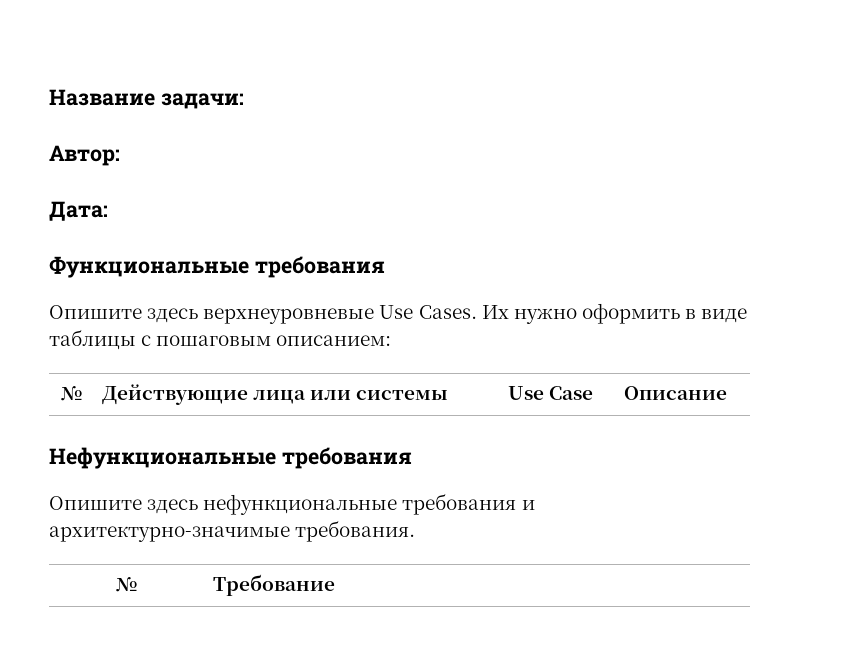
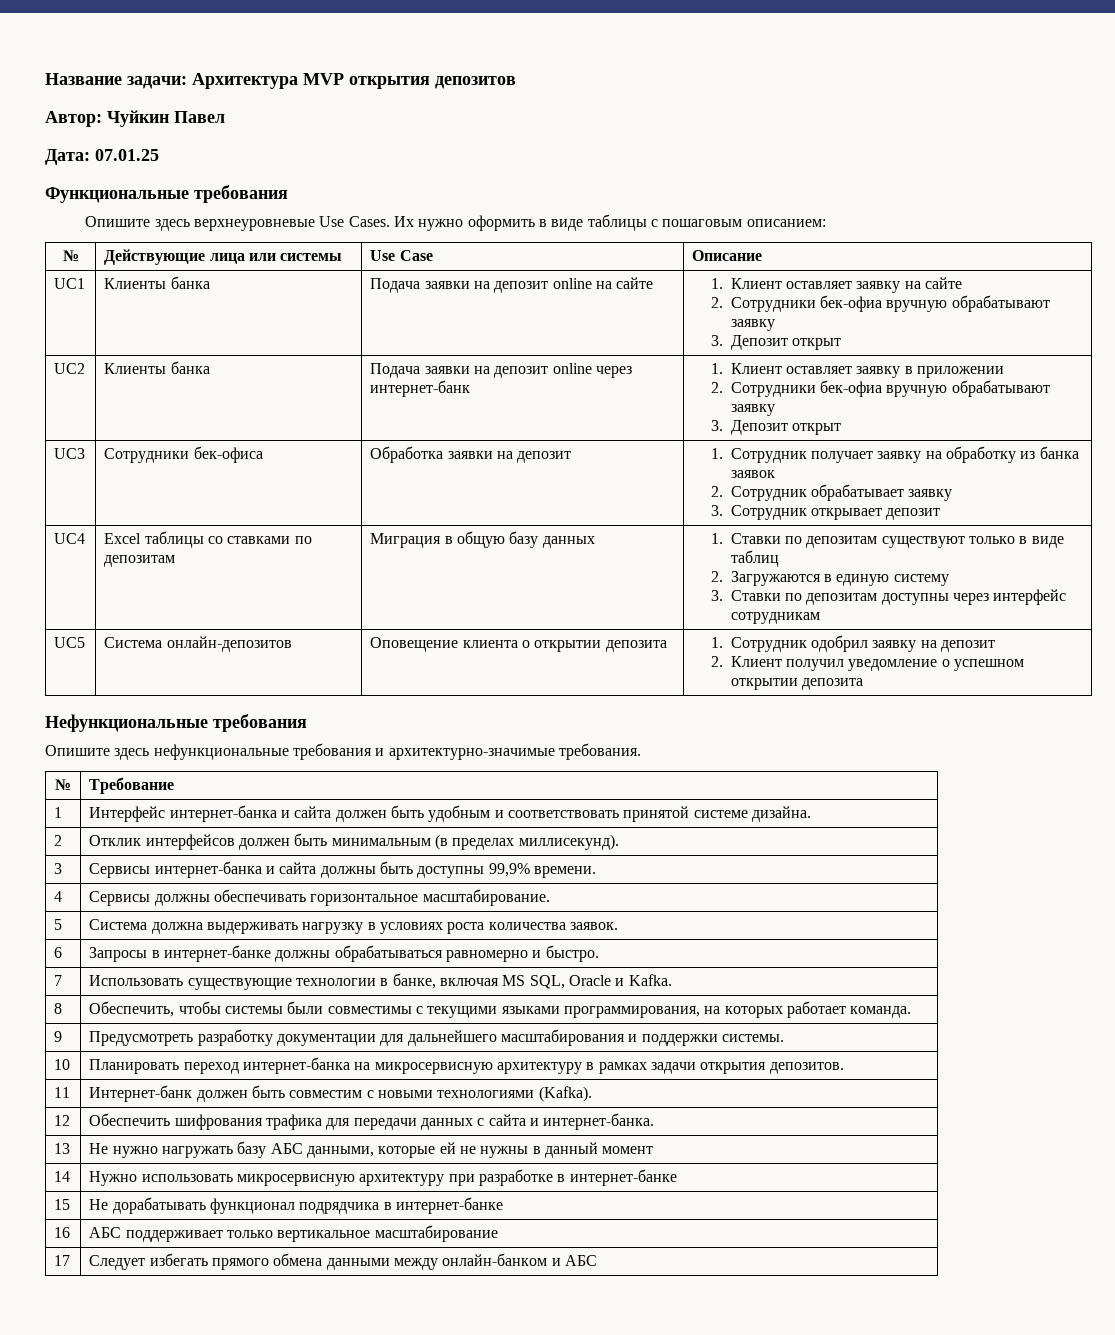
- Название задачи:
+ Название задачи: Архитектура MVP открытия депозитов
- Автор:
+ Автор: Чуйкин Павел
- Дата:
+ Дата: 07.01.25
+ UC1 | Клиенты банка | Подача заявки на депозит online на сайте | 1. Клиент оставляет заявку на сайте
+ 2. Сотрудники бек-офиа вручную обрабатывают заявку
+ 3. Депозит открыт
+ UC2 | Клиенты банка | Подача заявки на депозит online через интернет-банк | 1. Клиент оставляет заявку в приложении
+ 2. Сотрудники бек-офиа вручную обрабатывают заявку
+ 3. Депозит открыт
+ UC3 | Сотрудники бек-офиса | Обработка заявки на депозит | 1. Сотрудник получает заявку на обработку из банка заявок
+ 2. Сотрудник обрабатывает заявку
+ 3. Сотрудник открывает депозит
+ UC4 | Excel таблицы со ставками по депозитам | Миграция в общую базу данных | 1. Ставки по депозитам существуют только в виде таблиц
+ 2. Загружаются в единую систему
+ 3. Ставки по депозитам доступны через интерфейс сотрудникам
+ UC5 | Система онлайн-депозитов | Оповещение клиента о открытии депозита | 1. Сотрудник одобрил заявку на депозит
+ 2. Клиент получил уведомление о успешном открытии депозита
+ 1 | Интерфейс интернет-банка и сайта должен быть удобным и соответствовать принятой системе дизайна.
+ 2 | Отклик интерфейсов должен быть минимальным (в пределах миллисекунд).
+ 3 | Сервисы интернет-банка и сайта должны быть доступны 99,9% времени.
+ 4 | Сервисы должны обеспечивать горизонтальное масштабирование.
+ 5 | Система должна выдерживать нагрузку в условиях роста количества заявок.
+ 6 | Запросы в интернет-банке должны обрабатываться равномерно и быстро.
+ 7 | Использовать существующие технологии в банке, включая MS SQL, Oracle и Kafka.
+ 8 | Обеспечить, чтобы системы были совместимы с текущими языками программирования, на которых работает команда.
+ 9 | Предусмотреть разработку документации для дальнейшего масштабирования и поддержки системы.
+ 10 | Планировать переход интернет-банка на микросервисную архитектуру в рамках задачи открытия депозитов.
+ 11 | Интернет-банк должен быть совместим с новыми технологиями (Kafka).
+ 12 | Обеспечить шифрования трафика для передачи данных с сайта и интернет-банка.
+ 13 | Не нужно нагружать базу АБС данными, которые ей не нужны в данный момент
+ 14 | Нужно использовать микросервисную архитектуру при разработке в интернет-банке
+ 15 | Не дорабатывать функционал подрядчика в интернет-банке
+ 16 | АБС поддерживает только вертикальное масштабирование
+ 17 | Следует избегать прямого обмена данными между онлайн-банком и АБС

